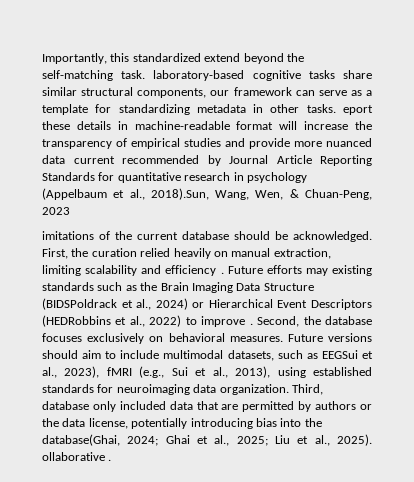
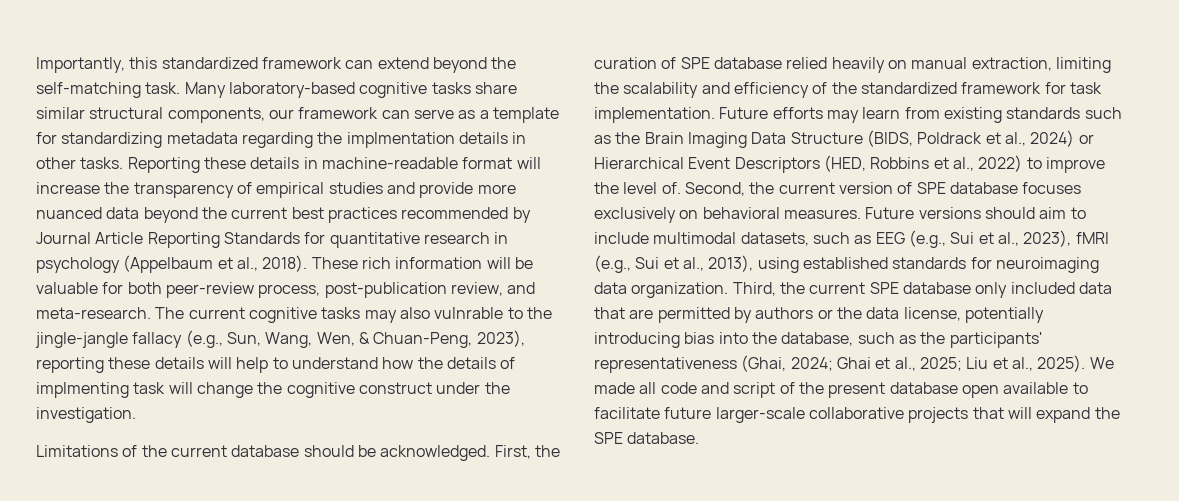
- Importantly, this standardized extend beyond the self-matching task. laboratory-based cognitive tasks share similar structural components, our framework can serve as a template for standardizing metadata in other tasks. eport these details in machine-readable format will increase the transparency of empirical studies and provide more nuanced data current recommended by Journal Article Reporting Standards for quantitative research in psychology (Appelbaum et al., 2018).Sun, Wang, Wen, & Chuan-Peng, 2023
- imitations of the current database should be acknowledged.
+ Importantly, this standardized framework can extend beyond the self-matching task. Many laboratory-based cognitive tasks share similar structural components, our framework can serve as a template for standardizing metadata regarding the implmentation details in other tasks. Reporting these details in machine-readable format will increase the transparency of empirical studies and provide more nuanced data beyond the current best practices recommended by Journal Article Reporting Standards for quantitative research in psychology (Appelbaum et al., 2018). These rich information will be valuable for both peer-review process, post-publication review, and meta-research. The current cognitive tasks may also vulnrable to the jingle-jangle fallacy (e.g., Sun, Wang, Wen, & Chuan-Peng, 2023), reporting these details will help to understand how the details of implmenting task will change the cognitive construct under the investigation.
+ Limitations of the current database should be acknowledged.
- First, the curation relied heavily on manual extraction, limiting scalability and efficiency .
+ First, the curation of SPE database relied heavily on manual extraction, limiting the scalability and efficiency of the standardized framework for task implementation.
- Future efforts may existing standards such as the Brain Imaging Data Structure (BIDSPoldrack et al., 2024) or Hierarchical Event Descriptors (HEDRobbins et al., 2022) to improve . Second, the database focuses exclusively on behavioral measures.
+ Future efforts may learn from existing standards such as the Brain Imaging Data Structure (BIDS, Poldrack et al., 2024) or Hierarchical Event Descriptors (HED, Robbins et al., 2022) to improve the level of. Second, the current version of SPE database focuses exclusively on behavioral measures.
- Future versions should aim to include multimodal datasets, such as EEGSui et al., 2023), fMRI (e.g., Sui et al., 2013), using established standards for neuroimaging data organization.
+ Future versions should aim to include multimodal datasets, such as EEG (e.g., Sui et al., 2023), fMRI (e.g., Sui et al., 2013), using established standards for neuroimaging data organization.
- Third, database only included data that are permitted by authors or the data license, potentially introducing bias into the database(Ghai, 2024; Ghai et al., 2025; Liu et al., 2025). ollaborative .
+ Third, the current SPE database only included data that are permitted by authors or the data license, potentially introducing bias into the database, such as the participants' representativeness (Ghai, 2024; Ghai et al., 2025; Liu et al., 2025). We made all code and script of the present database open available to facilitate future larger-scale collaborative projects that will expand the SPE database.

